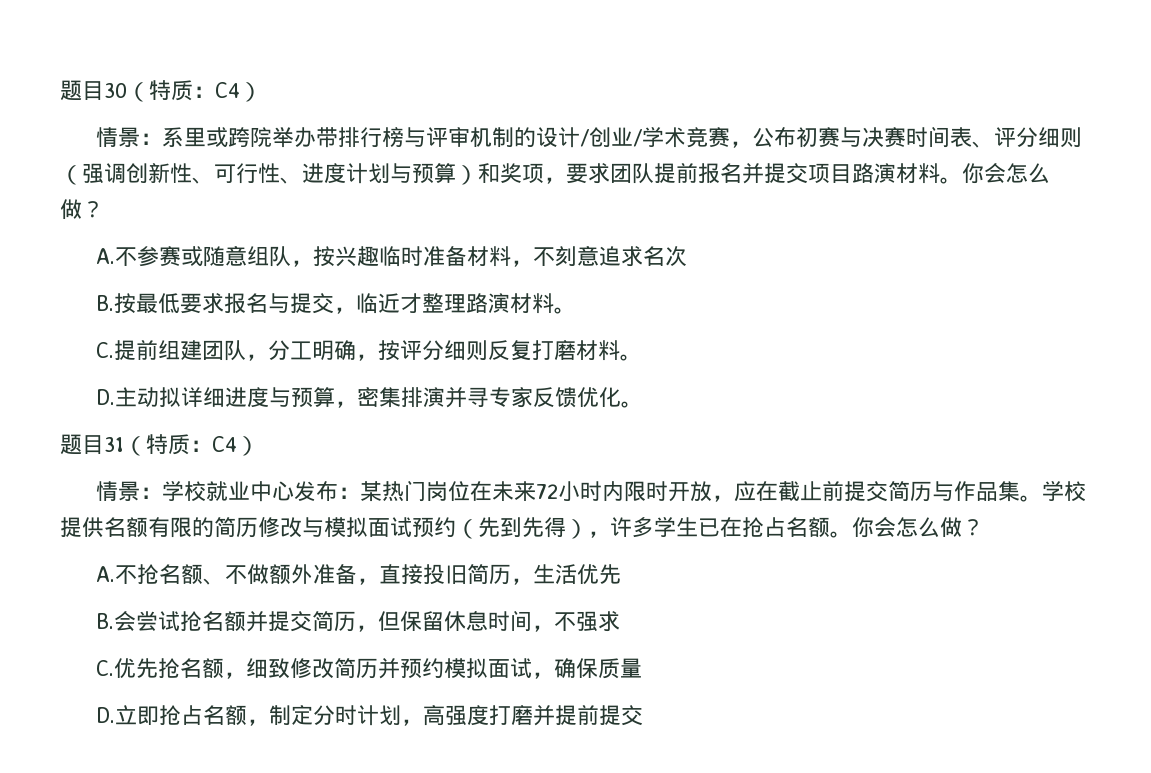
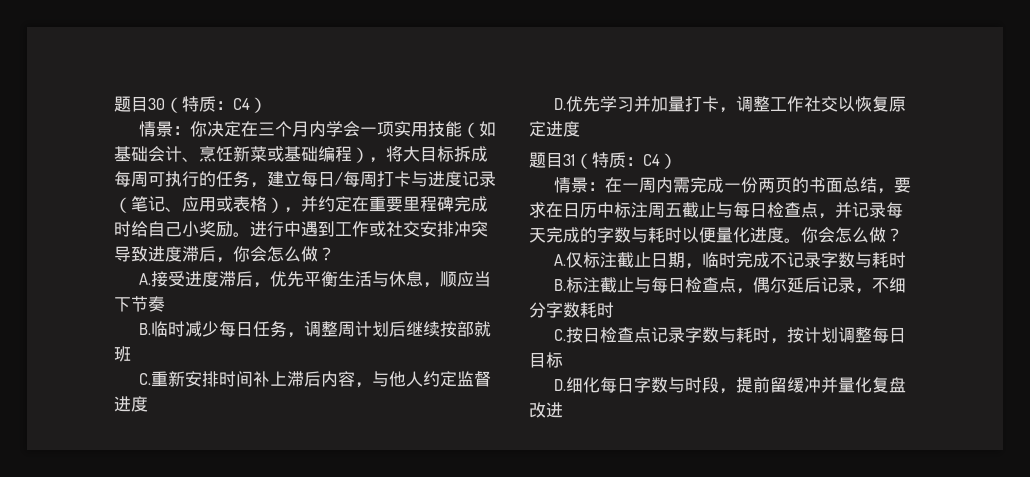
- 情景：系里或跨院举办带排行榜与评审机制的设计/创业/学术竞赛，公布初赛与决赛时间表、评分细则（强调创新性、可行性、进度计划与预算）和奖项，要求团队提前报名并提交项目路演材料。你会怎么做？
- A.不参赛或随意组队，按兴趣临时准备材料，不刻意追求名次
- B.按最低要求报名与提交，临近才整理路演材料。
- C.提前组建团队，分工明确，按评分细则反复打磨材料。
- D.主动拟详细进度与预算，密集排演并寻专家反馈优化。
+ 情景：你决定在三个月内学会一项实用技能（如基础会计、烹饪新菜或基础编程），将大目标拆成每周可执行的任务，建立每日/每周打卡与进度记录（笔记、应用或表格），并约定在重要里程碑完成时给自己小奖励。进行中遇到工作或社交安排冲突导致进度滞后，你会怎么做？
+ A.接受进度滞后，优先平衡生活与休息，顺应当下节奏
+ B.临时减少每日任务，调整周计划后继续按部就班
+ C.重新安排时间补上滞后内容，与他人约定监督进度
+ D.优先学习并加量打卡，调整工作社交以恢复原定进度
- 情景：学校就业中心发布：某热门岗位在未来72小时内限时开放，应在截止前提交简历与作品集。学校提供名额有限的简历修改与模拟面试预约（先到先得），许多学生已在抢占名额。你会怎么做？
- A.不抢名额、不做额外准备，直接投旧简历，生活优先
- B.会尝试抢名额并提交简历，但保留休息时间，不强求
- C.优先抢名额，细致修改简历并预约模拟面试，确保质量
- D.立即抢占名额，制定分时计划，高强度打磨并提前提交
+ 情景：在一周内需完成一份两页的书面总结，要求在日历中标注周五截止与每日检查点，并记录每天完成的字数与耗时以便量化进度。你会怎么做？
+ A.仅标注截止日期，临时完成不记录字数与耗时
+ B.标注截止与每日检查点，偶尔延后记录，不细分字数耗时
+ C.按日检查点记录字数与耗时，按计划调整每日目标
+ D.细化每日字数与时段，提前留缓冲并量化复盘改进

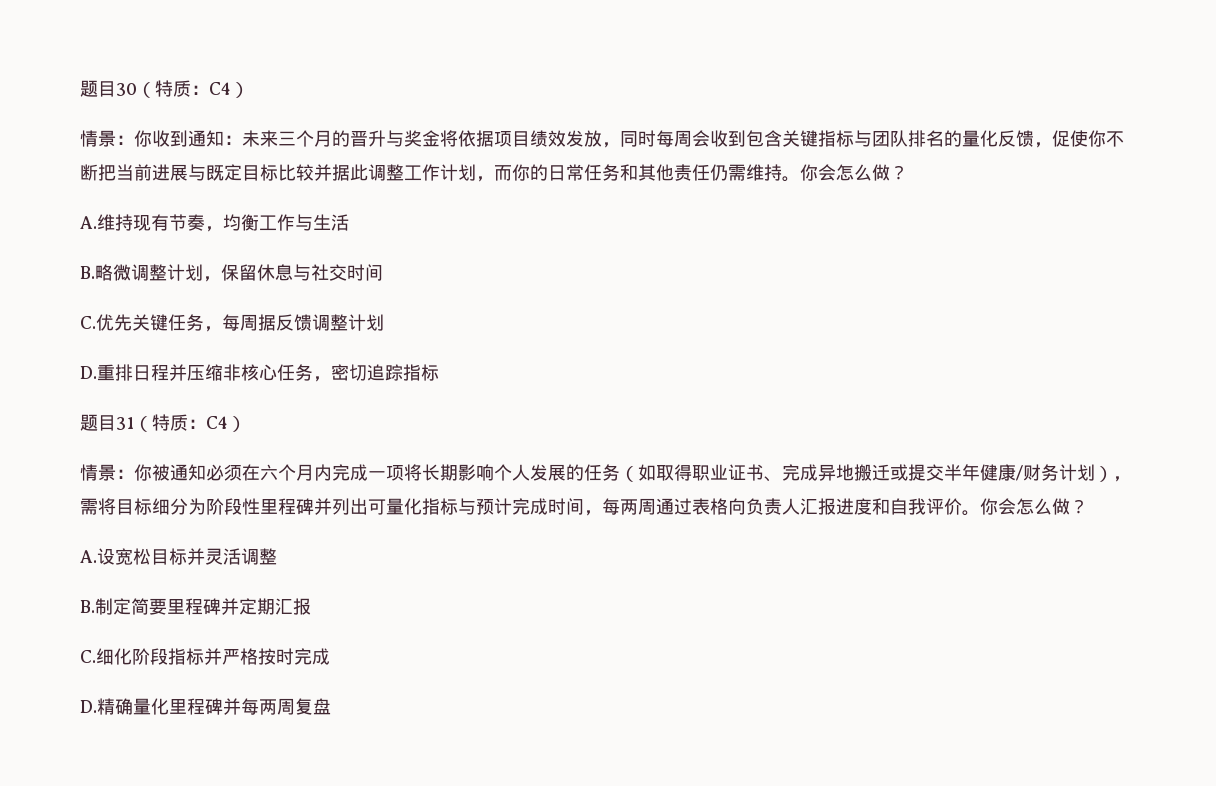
- 情景：你决定在三个月内学会一项实用技能（如基础会计、烹饪新菜或基础编程），将大目标拆成每周可执行的任务，建立每日/每周打卡与进度记录（笔记、应用或表格），并约定在重要里程碑完成时给自己小奖励。进行中遇到工作或社交安排冲突导致进度滞后，你会怎么做？
- A.接受进度滞后，优先平衡生活与休息，顺应当下节奏
- B.临时减少每日任务，调整周计划后继续按部就班
- C.重新安排时间补上滞后内容，与他人约定监督进度
- D.优先学习并加量打卡，调整工作社交以恢复原定进度
+ 情景：你收到通知：未来三个月的晋升与奖金将依据项目绩效发放，同时每周会收到包含关键指标与团队排名的量化反馈，促使你不断把当前进展与既定目标比较并据此调整工作计划，而你的日常任务和其他责任仍需维持。你会怎么做？
+ A.维持现有节奏，均衡工作与生活
+ B.略微调整计划，保留休息与社交时间
+ C.优先关键任务，每周据反馈调整计划
+ D.重排日程并压缩非核心任务，密切追踪指标
- 情景：在一周内需完成一份两页的书面总结，要求在日历中标注周五截止与每日检查点，并记录每天完成的字数与耗时以便量化进度。你会怎么做？
- A.仅标注截止日期，临时完成不记录字数与耗时
- B.标注截止与每日检查点，偶尔延后记录，不细分字数耗时
- C.按日检查点记录字数与耗时，按计划调整每日目标
- D.细化每日字数与时段，提前留缓冲并量化复盘改进
+ 情景：你被通知必须在六个月内完成一项将长期影响个人发展的任务（如取得职业证书、完成异地搬迁或提交半年健康/财务计划），需将目标细分为阶段性里程碑并列出可量化指标与预计完成时间，每两周通过表格向负责人汇报进度和自我评价。你会怎么做？
+ A.设宽松目标并灵活调整
+ B.制定简要里程碑并定期汇报
+ C.细化阶段指标并严格按时完成
+ D.精确量化里程碑并每两周复盘

